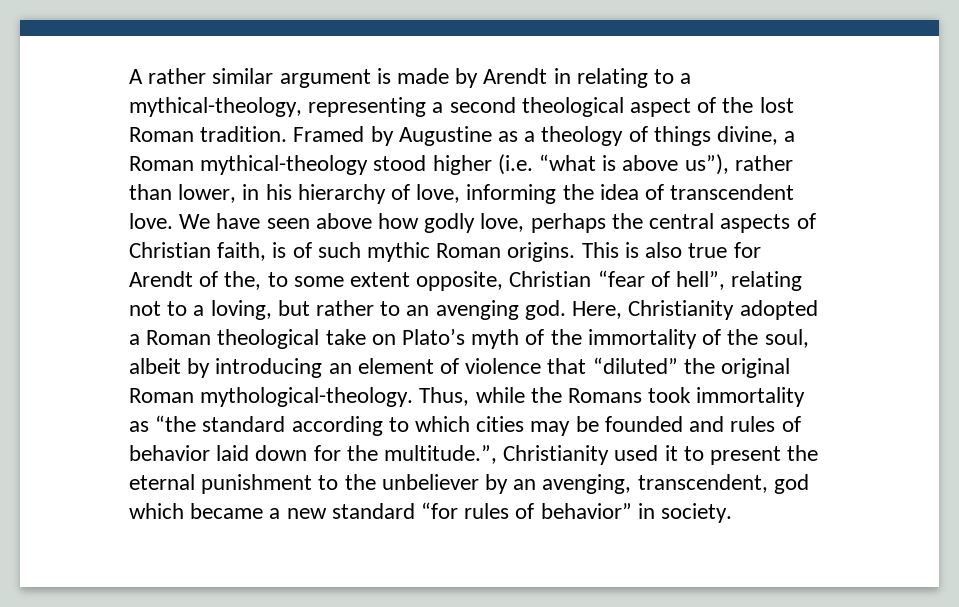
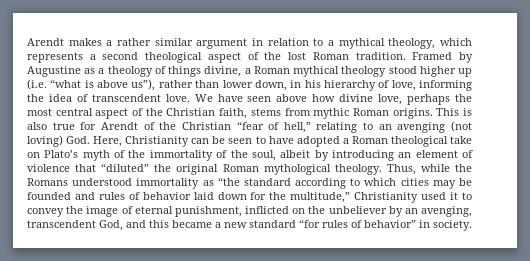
- A rather similar argument is made by Arendt in relating to a mythical-theology, representing a second theological aspect of the lost Roman tradition.
+ Arendt makes a rather similar argument in relation to a mythical theology, which represents a second theological aspect of the lost Roman tradition.
- Framed by Augustine as a theology of things divine, a Roman mythical-theology stood higher (i.e. “what is above us”), rather than lower, in his hierarchy of love, informing the idea of transcendent love.
+ Framed by Augustine as a theology of things divine, a Roman mythical theology stood higher up (i.e. “what is above us”), rather than lower down, in his hierarchy of love, informing the idea of transcendent love.
- We have seen above how godly love, perhaps the central aspects of Christian faith, is of such mythic Roman origins.
+ We have seen above how divine love, perhaps the most central aspect of the Christian faith, stems from mythic Roman origins.
- This is also true for Arendt of the, to some extent opposite, Christian “fear of hell”, relating not to a loving, but rather to an avenging god. Here, Christianity adopted a Roman theological take on Plato’s myth of the immortality of the soul, albeit by introducing an element of violence that “diluted” the original Roman mythological-theology.
+ This is also true for Arendt of the Christian “fear of hell,” relating to an avenging (not loving) God. Here, Christianity can be seen to have adopted a Roman theological take on Plato’s myth of the immortality of the soul, albeit by introducing an element of violence that “diluted” the original Roman mythological theology.
- Thus, while the Romans took immortality as “the standard according to which cities may be founded and rules of behavior laid down for the multitude.”, Christianity used it to present the eternal punishment to the unbeliever by an avenging, transcendent, god which became a new standard “for rules of behavior” in society.
+ Thus, while the Romans understood immortality as “the standard according to which cities may be founded and rules of behavior laid down for the multitude,” Christianity used it to convey the image of eternal punishment, inflicted on the unbeliever by an avenging, transcendent God, and this became a new standard “for rules of behavior” in society.

